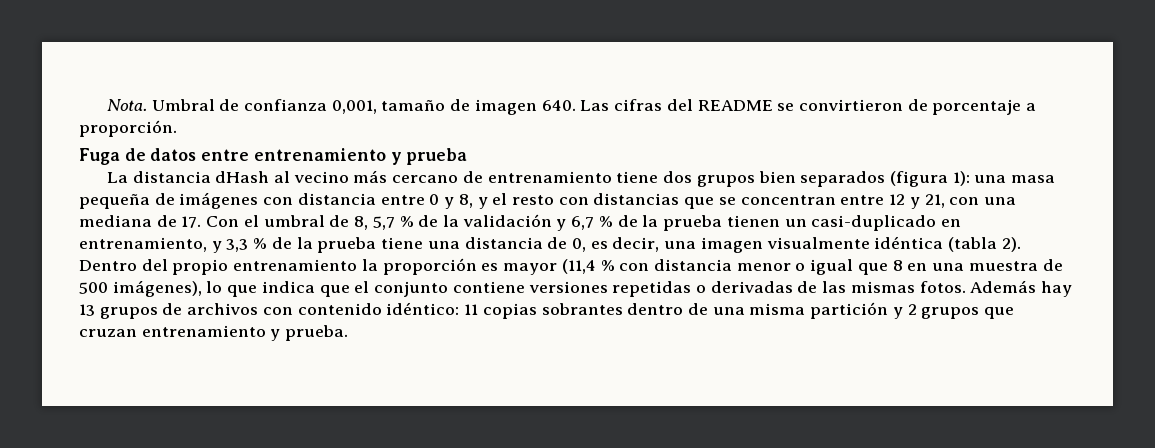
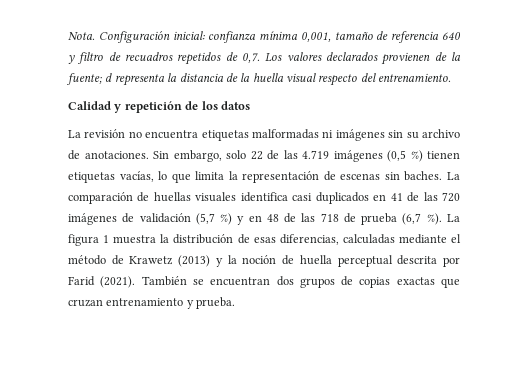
- Umbral de confianza 0,001, tamaño de imagen 640. Las cifras del README se convirtieron de porcentaje a proporción.
- Fuga de datos entre entrenamiento y prueba
- La distancia dHash al vecino más cercano de entrenamiento tiene dos grupos bien separados (figura 1): una masa pequeña de imágenes con distancia entre 0 y 8, y el resto con distancias que se concentran entre 12 y 21, con una mediana de 17. Con el umbral de 8, 5,7 % de la validación y 6,7 % de la prueba tienen un casi-duplicado en entrenamiento, y 3,3 % de la prueba tiene una distancia de 0, es decir, una imagen visualmente idéntica (tabla 2). Dentro del propio entrenamiento la proporción es mayor (11,4 % con distancia menor o igual que 8 en una muestra de 500 imágenes), lo que indica que el conjunto contiene versiones repetidas o derivadas de las mismas fotos. Además hay 13 grupos de archivos con contenido idéntico: 11 copias sobrantes dentro de una misma partición y 2 grupos que cruzan entrenamiento y prueba.
+ Configuración inicial: confianza mínima 0,001, tamaño de referencia 640 y filtro de recuadros repetidos de 0,7. Los valores declarados provienen de la fuente; d representa la distancia de la huella visual respecto del entrenamiento.
+ Calidad y repetición de los datos
+ La revisión no encuentra etiquetas malformadas ni imágenes sin su archivo de anotaciones. Sin embargo, solo 22 de las 4.719 imágenes (0,5 %) tienen etiquetas vacías, lo que limita la representación de escenas sin baches. La comparación de huellas visuales identifica casi duplicados en 41 de las 720 imágenes de validación (5,7 %) y en 48 de las 718 de prueba (6,7 %). La figura 1 muestra la distribución de esas diferencias, calculadas mediante el método de Krawetz (2013) y la noción de huella perceptual descrita por Farid (2021). También se encuentran dos grupos de copias exactas que cruzan entrenamiento y prueba.

